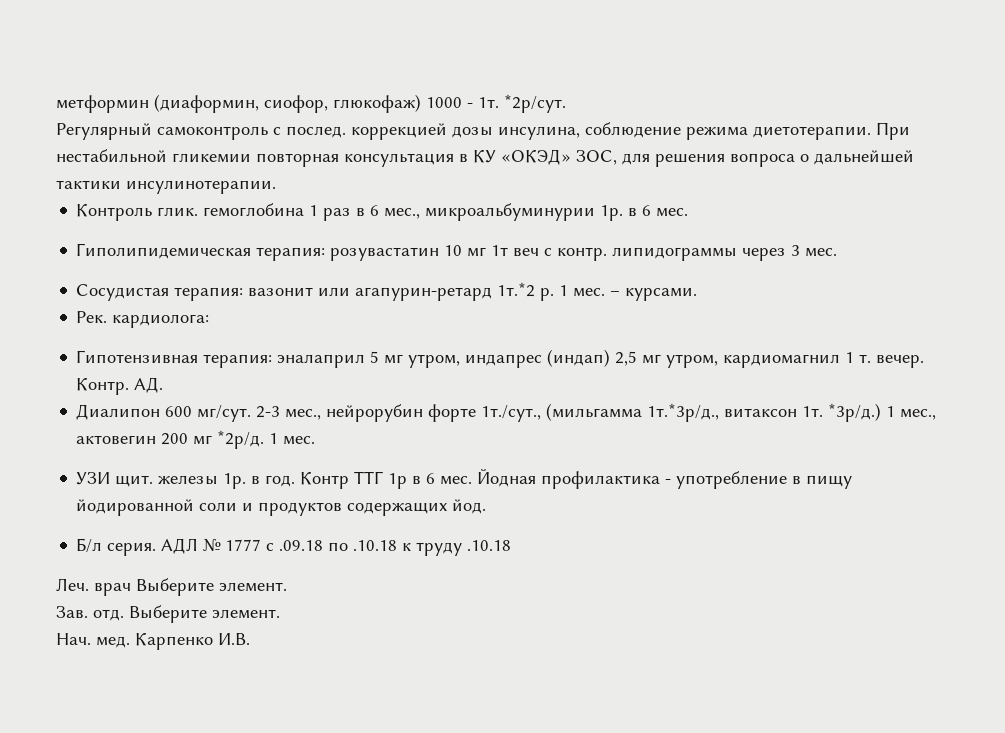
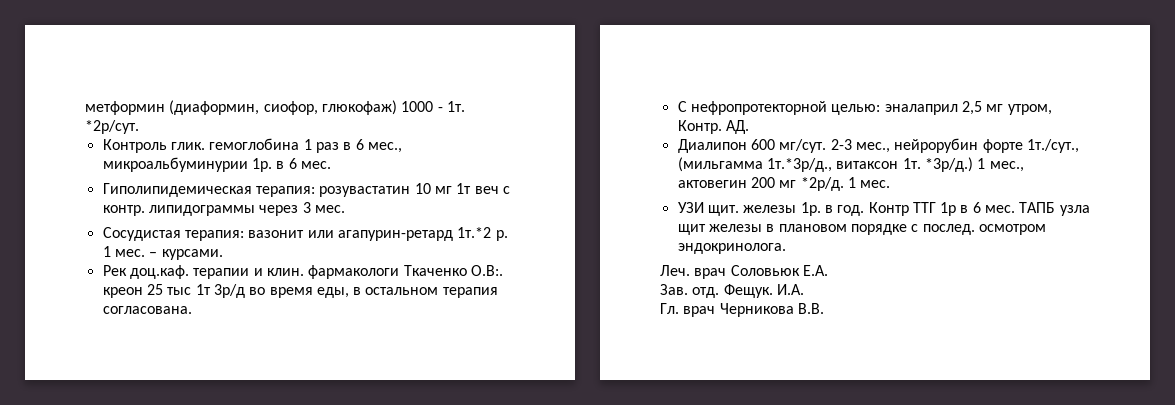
- Регулярный самоконтроль с послед. коррекцией дозы инсулина, соблюдение режима диетотерапии. При нестабильной гликемии повторная консультация в КУ «ОКЭД» ЗОС, для решения вопроса о дальнейшей тактики инсулинотерапии.
- Рек. кардиолога:
- Гипотензивная терапия: эналаприл 5 мг утром, индапрес (индап) 2,5 мг утром, кардиомагнил 1 т. вечер. Контр.
+ Рек доц.каф. терапии и клин. фармакологи Ткаченко О.В:. креон 25 тыс 1т 3р/д во время еды, в остальном терапия согласована.
+ С нефропротекторной целью: эналаприл 2,5 мг утром, Контр.
- Йодная профилактика - употребление в пищу йодированной соли и продуктов содержащих йод.
- Б/л серия. АДЛ № 1777 с .09.18 по .10.18 к труду .10.18
+ ТАПБ узла щит железы в плановом порядке с послед. осмотром эндокринолога.
- Леч. врач Выберите элемент.
+ Леч. врач Соловьюк Е.А.
- Зав. отд. Выберите элемент.
- Нач. мед. Карпенко И.В.
+ Зав. отд. Фещук. И.А.
+ Гл. врач Черникова В.В.

